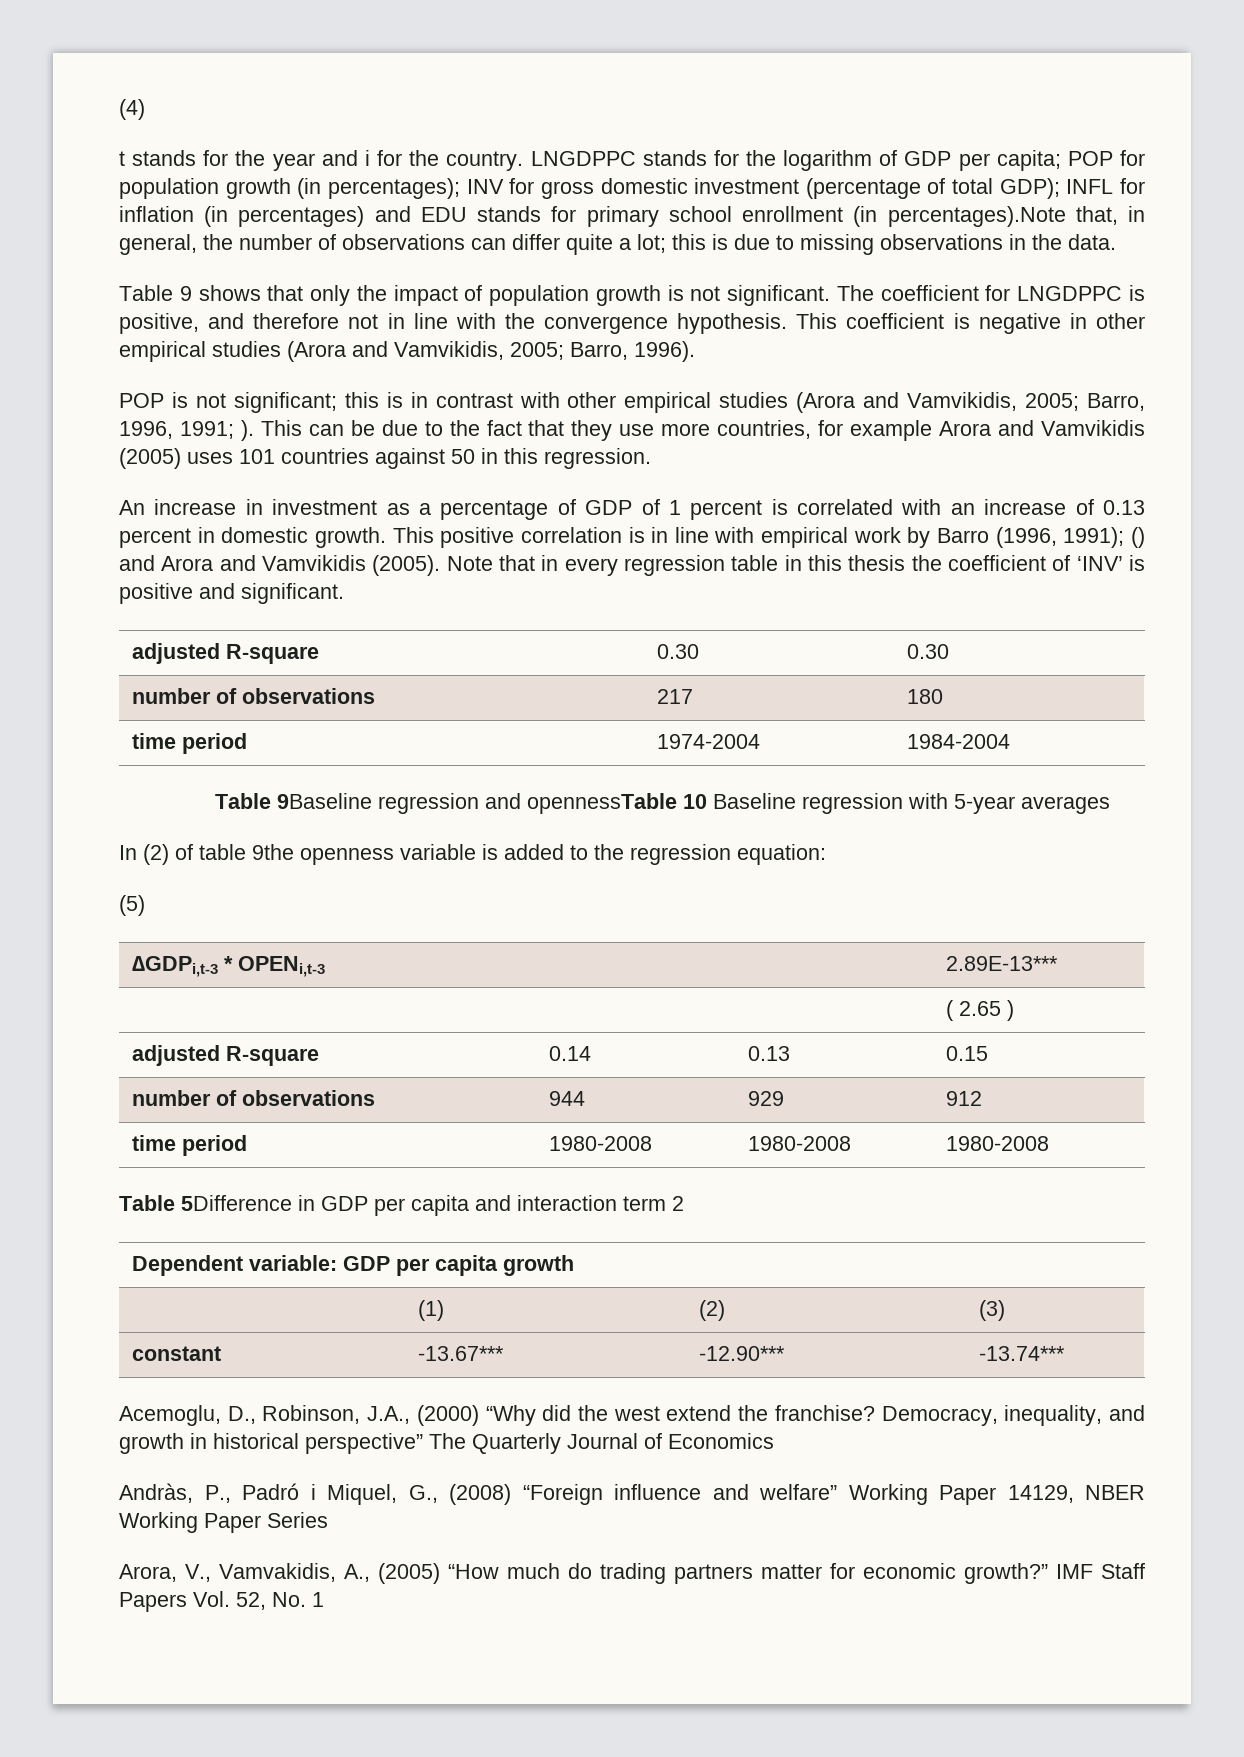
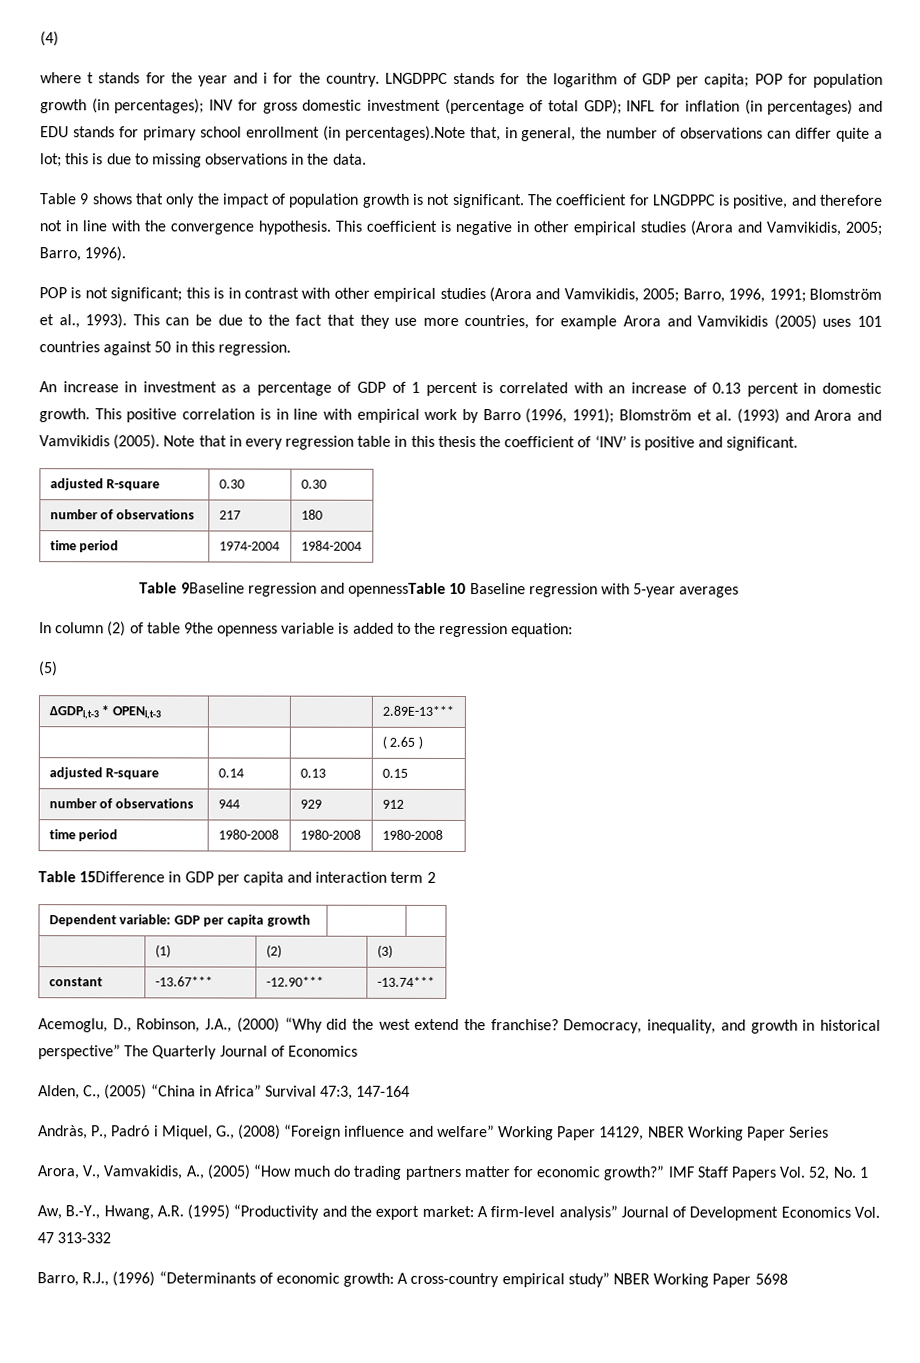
- t stands for the year and i for the country.
+ where t stands for the year and i for the country.
- POP is not significant; this is in contrast with other empirical studies (Arora and Vamvikidis, 2005; Barro, 1996, 1991; ).
+ POP is not significant; this is in contrast with other empirical studies (Arora and Vamvikidis, 2005; Barro, 1996, 1991; Blomström et al., 1993).
- This positive correlation is in line with empirical work by Barro (1996, 1991); () and Arora and Vamvikidis (2005).
+ This positive correlation is in line with empirical work by Barro (1996, 1991); Blomström et al. (1993) and Arora and Vamvikidis (2005).
- In (2) of table 9the openness variable is added to the regression equation:
+ In column (2) of table 9the openness variable is added to the regression equation:
- Table 5Difference in GDP per capita and interaction term 2
+ Table 15Difference in GDP per capita and interaction term 2
+ Alden, C., (2005) “China in Africa” Survival 47:3, 147-164
+ Aw, B.-Y., Hwang, A.R. (1995) “Productivity and the export market: A firm-level analysis” Journal of Development Economics Vol. 47 313-332
+ Barro, R.J., (1996) “Determinants of economic growth: A cross-country empirical study” NBER Working Paper 5698

